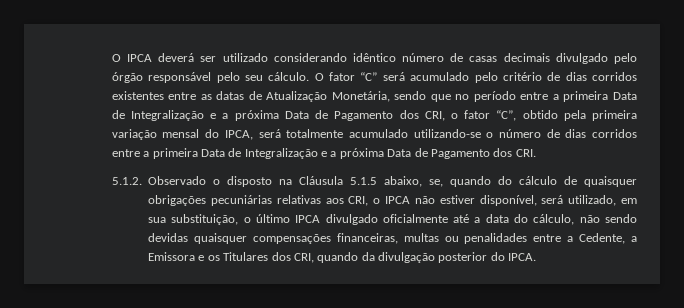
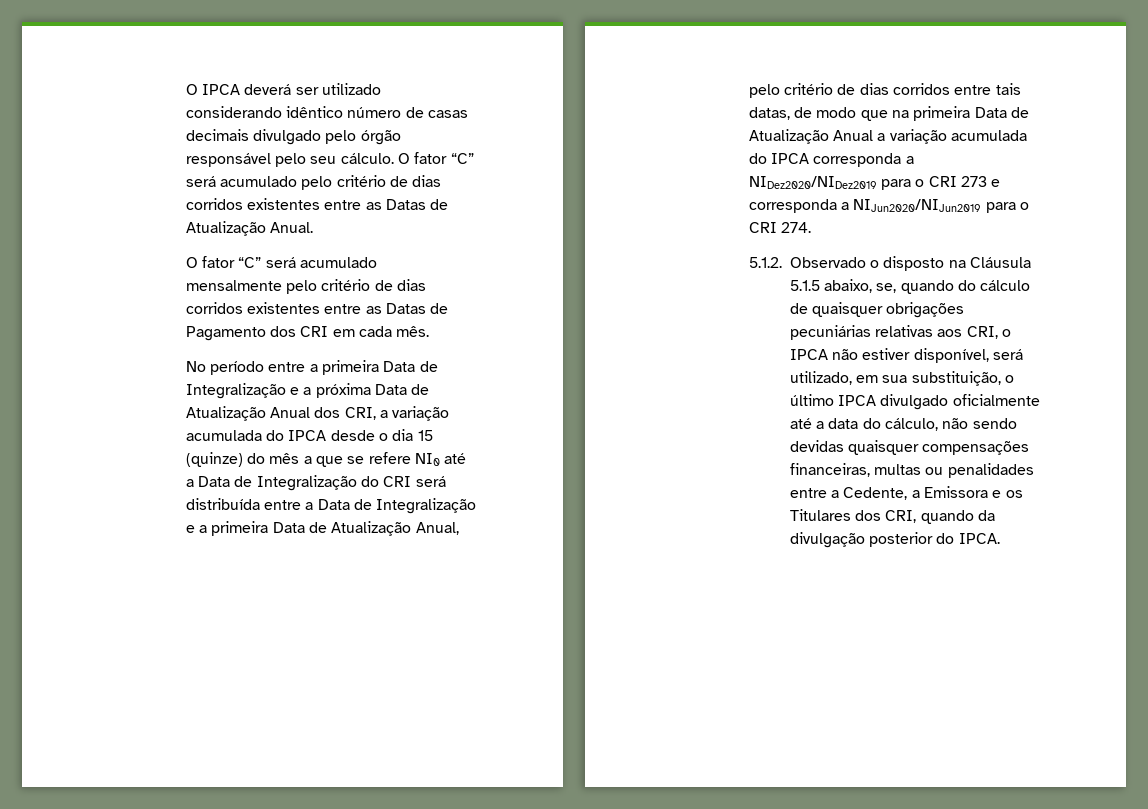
- O fator “C” será acumulado pelo critério de dias corridos existentes entre as datas de Atualização Monetária, sendo que no período entre a primeira Data de Integralização e a próxima Data de Pagamento dos CRI, o fator “C”, obtido pela primeira variação mensal do IPCA, será totalmente acumulado utilizando-se o número de dias corridos entre a primeira Data de Integralização e a próxima Data de Pagamento dos CRI.
+ O fator “C” será acumulado pelo critério de dias corridos existentes entre as Datas de Atualização Anual.
+ O fator “C” será acumulado mensalmente pelo critério de dias corridos existentes entre as Datas de Pagamento dos CRI em cada mês.
+ No período entre a primeira Data de Integralização e a próxima Data de Atualização Anual dos CRI, a variação acumulada do IPCA desde o dia 15 (quinze) do mês a que se refere NI0 até a Data de Integralização do CRI será distribuída entre a Data de Integralização e a primeira Data de Atualização Anual, pelo critério de dias corridos entre tais datas, de modo que na primeira Data de Atualização Anual a variação acumulada do IPCA corresponda a NIDez2020/NIDez2019 para o CRI 273 e corresponda a NIJun2020/NIJun2019 para o CRI 274.

